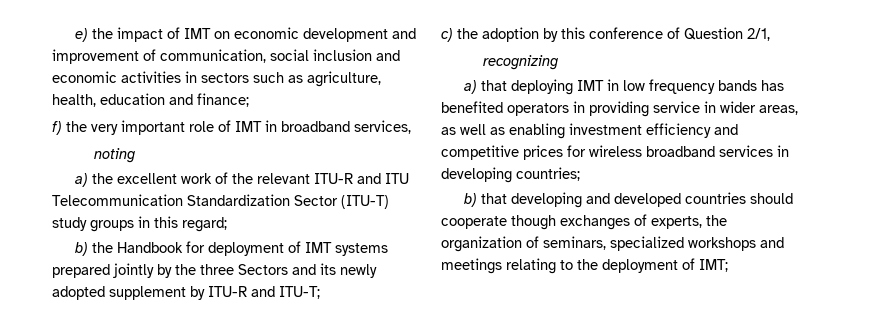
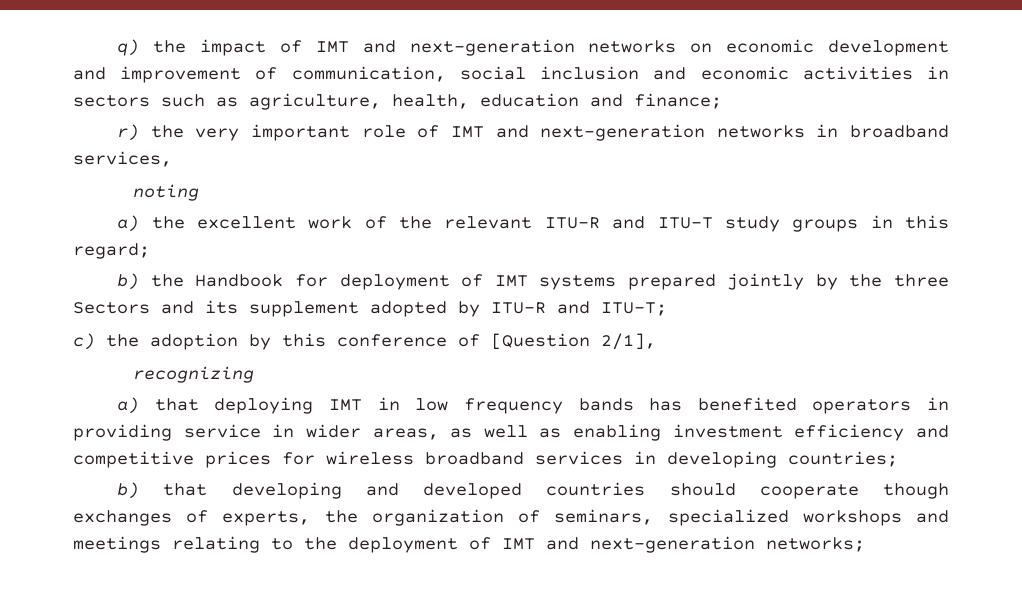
- e) the impact of IMT on economic development and improvement of communication, social inclusion and economic activities in sectors such as agriculture, health, education and finance;
+ q) the impact of IMT and next-generation networks on economic development and improvement of communication, social inclusion and economic activities in sectors such as agriculture, health, education and finance;
- f) the very important role of IMT in broadband services,
+ r) the very important role of IMT and next-generation networks in broadband services,
- a) the excellent work of the relevant ITU-R and ITU Telecommunication Standardization Sector (ITU-T) study groups in this regard;
+ a) the excellent work of the relevant ITU-R and ITU-T study groups in this regard;
- b) the Handbook for deployment of IMT systems prepared jointly by the three Sectors and its newly adopted supplement by ITU-R and ITU-T;
+ b) the Handbook for deployment of IMT systems prepared jointly by the three Sectors and its supplement adopted by ITU-R and ITU-T;
- c) the adoption by this conference of Question 2/1,
+ c) the adoption by this conference of [Question 2/1],
- b) that developing and developed countries should cooperate though exchanges of experts, the organization of seminars, specialized workshops and meetings relating to the deployment of IMT;
+ b) that developing and developed countries should cooperate though exchanges of experts, the organization of seminars, specialized workshops and meetings relating to the deployment of IMT and next-generation networks;

